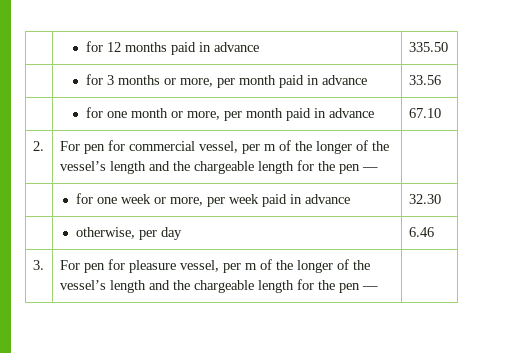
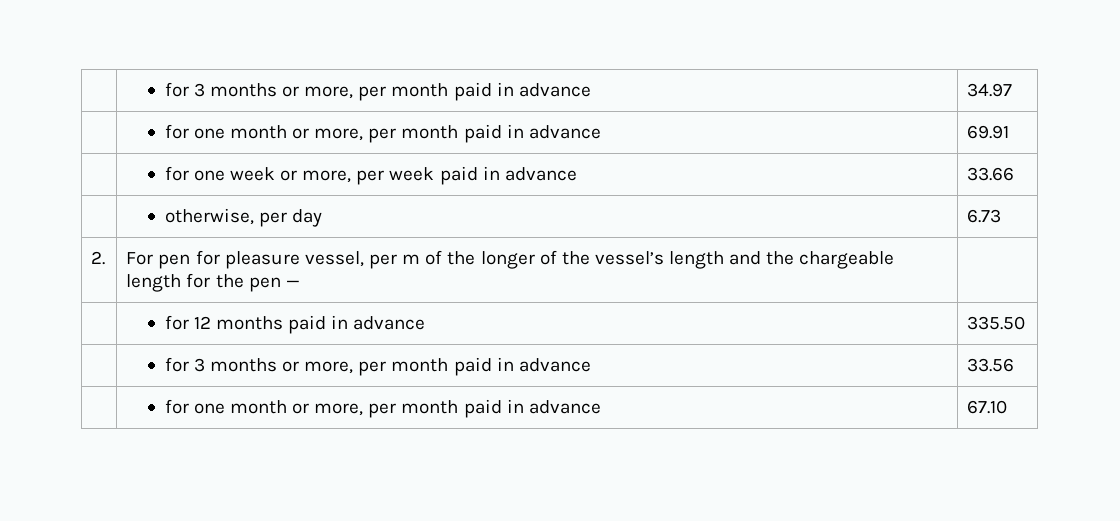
+ | for 3 months or more, per month paid in advance | 34.97
+ | for one month or more, per month paid in advance | 69.91
+ | for one week or more, per week paid in advance | 33.66
+ | otherwise, per day | 6.73
+ 2. | For pen for pleasure vessel, per m of the longer of the vessel’s length and the chargeable length for the pen — |
- 2. | For pen for commercial vessel, per m of the longer of the vessel’s length and the chargeable length for the pen — |
- | for one week or more, per week paid in advance | 32.30
- | otherwise, per day | 6.46
- 3. | For pen for pleasure vessel, per m of the longer of the vessel’s length and the chargeable length for the pen — |

